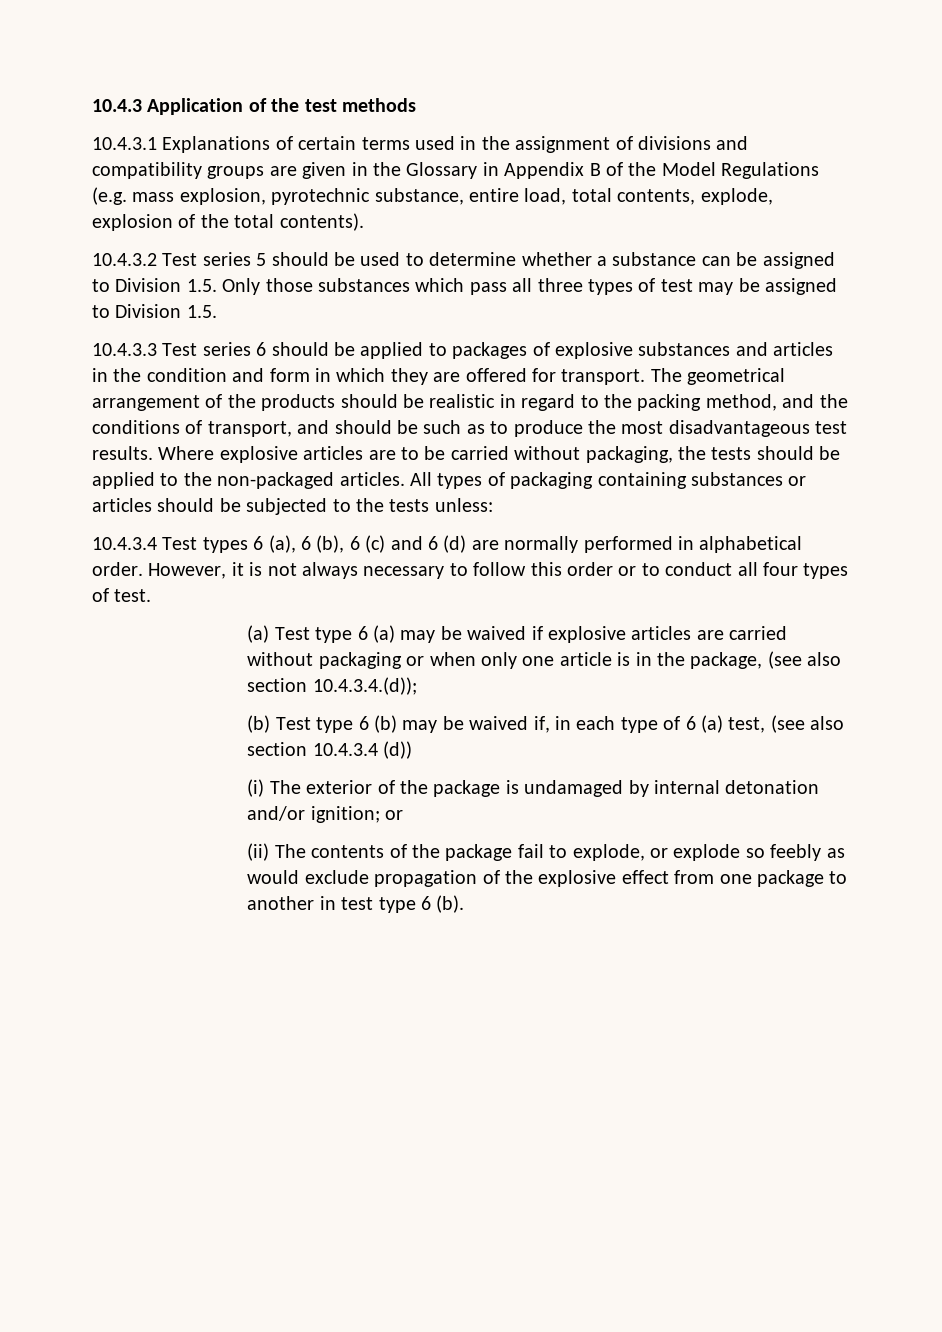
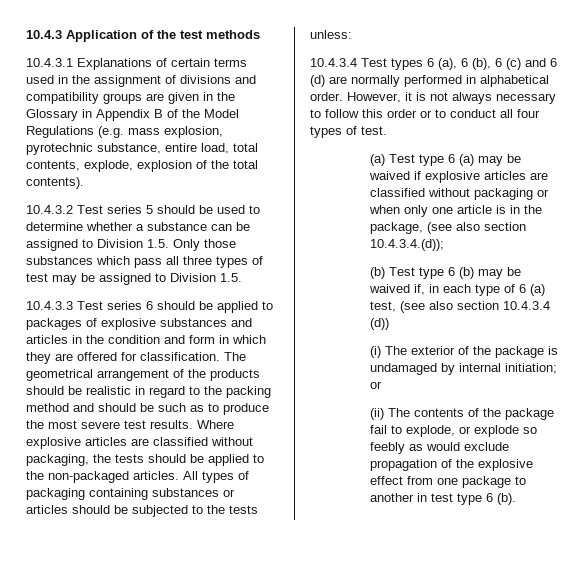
- 10.4.3.3 Test series 6 should be applied to packages of explosive substances and articles in the condition and form in which they are offered for transport.
+ 10.4.3.3 Test series 6 should be applied to packages of explosive substances and articles in the condition and form in which they are offered for classification.
- The geometrical arrangement of the products should be realistic in regard to the packing method, and the conditions of transport, and should be such as to produce the most disadvantageous test results.
+ The geometrical arrangement of the products should be realistic in regard to the packing method and should be such as to produce the most severe test results.
- Where explosive articles are to be carried without packaging, the tests should be applied to the non-packaged articles.
+ Where explosive articles are classified without packaging, the tests should be applied to the non-packaged articles.
- (a) Test type 6 (a) may be waived if explosive articles are carried without packaging or when only one article is in the package, (see also section 10.4.3.4.(d));
+ (a) Test type 6 (a) may be waived if explosive articles are classified without packaging or when only one article is in the package, (see also section 10.4.3.4.(d));
- (i) The exterior of the package is undamaged by internal detonation and/or ignition; or
+ (i) The exterior of the package is undamaged by internal initiation; or

